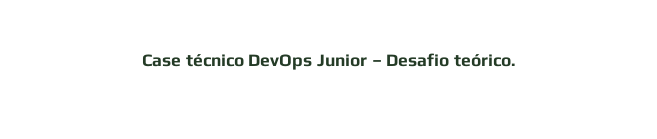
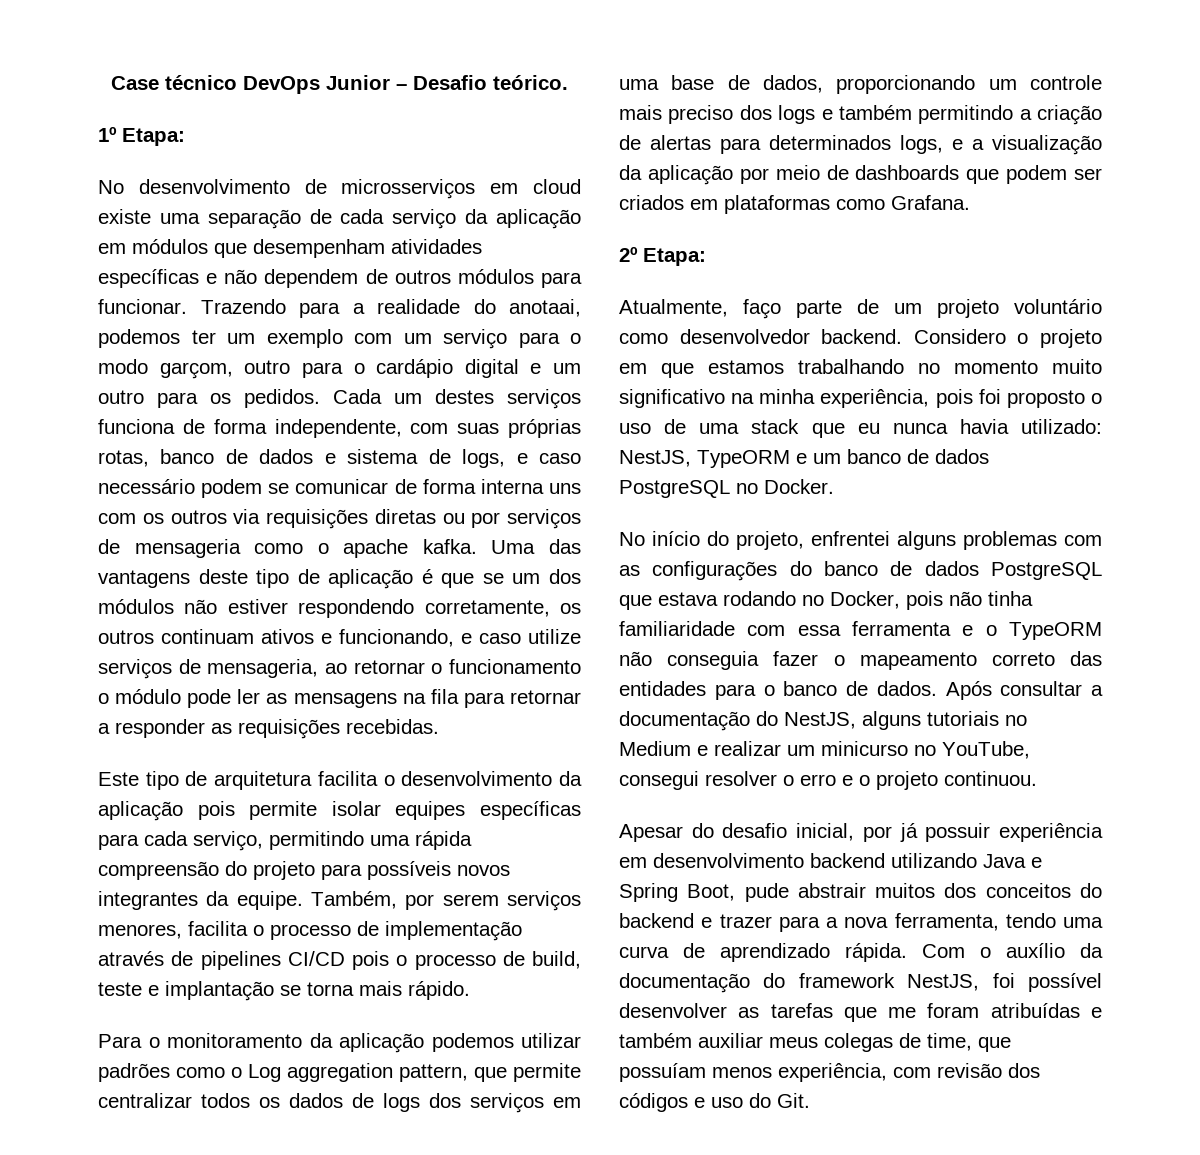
+ 1º Etapa:
+ No desenvolvimento de microsserviços em cloud existe uma separação de cada serviço da aplicação em módulos que desempenham atividades específicas e não dependem de outros módulos para funcionar. Trazendo para a realidade do anotaai, podemos ter um exemplo com um serviço para o modo garçom, outro para o cardápio digital e um outro para os pedidos. Cada um destes serviços funciona de forma independente, com suas próprias rotas, banco de dados e sistema de logs, e caso necessário podem se comunicar de forma interna uns com os outros via requisições diretas ou por serviços de mensageria como o apache kafka. Uma das vantagens deste tipo de aplicação é que se um dos módulos não estiver respondendo corretamente, os outros continuam ativos e funcionando, e caso utilize serviços de mensageria, ao retornar o funcionamento o módulo pode ler as mensagens na fila para retornar a responder as requisições recebidas.
+ Este tipo de arquitetura facilita o desenvolvimento da aplicação pois permite isolar equipes específicas para cada serviço, permitindo uma rápida compreensão do projeto para possíveis novos integrantes da equipe. Também, por serem serviços menores, facilita o processo de implementação através de pipelines CI/CD pois o processo de build, teste e implantação se torna mais rápido.
+ Para o monitoramento da aplicação podemos utilizar padrões como o Log aggregation pattern, que permite centralizar todos os dados de logs dos serviços em uma base de dados, proporcionando um controle mais preciso dos logs e também permitindo a criação de alertas para determinados logs, e a visualização da aplicação por meio de dashboards que podem ser criados em plataformas como Grafana.
+ 2º Etapa:
+ Atualmente, faço parte de um projeto voluntário como desenvolvedor backend. Considero o projeto em que estamos trabalhando no momento muito significativo na minha experiência, pois foi proposto o uso de uma stack que eu nunca havia utilizado: NestJS, TypeORM e um banco de dados PostgreSQL no Docker.
+ No início do projeto, enfrentei alguns problemas com as configurações do banco de dados PostgreSQL que estava rodando no Docker, pois não tinha familiaridade com essa ferramenta e o TypeORM não conseguia fazer o mapeamento correto das entidades para o banco de dados. Após consultar a documentação do NestJS, alguns tutoriais no Medium e realizar um minicurso no YouTube, consegui resolver o erro e o projeto continuou.
+ Apesar do desafio inicial, por já possuir experiência em desenvolvimento backend utilizando Java e Spring Boot, pude abstrair muitos dos conceitos do backend e trazer para a nova ferramenta, tendo uma curva de aprendizado rápida. Com o auxílio da documentação do framework NestJS, foi possível desenvolver as tarefas que me foram atribuídas e também auxiliar meus colegas de time, que possuíam menos experiência, com revisão dos códigos e uso do Git.

